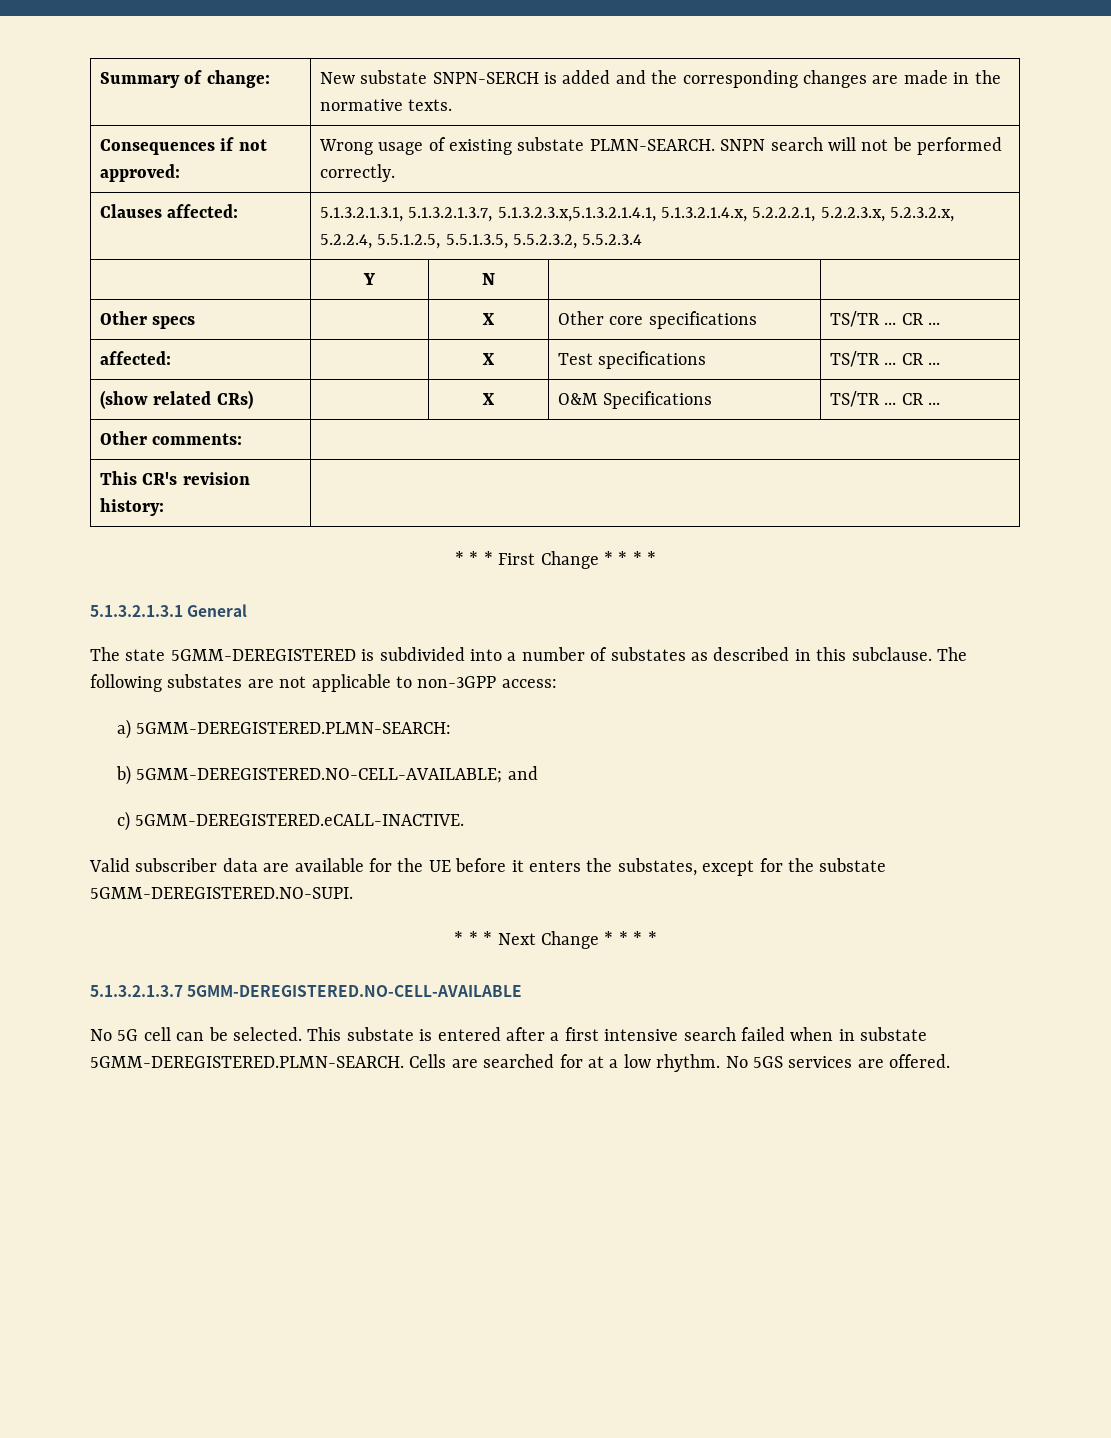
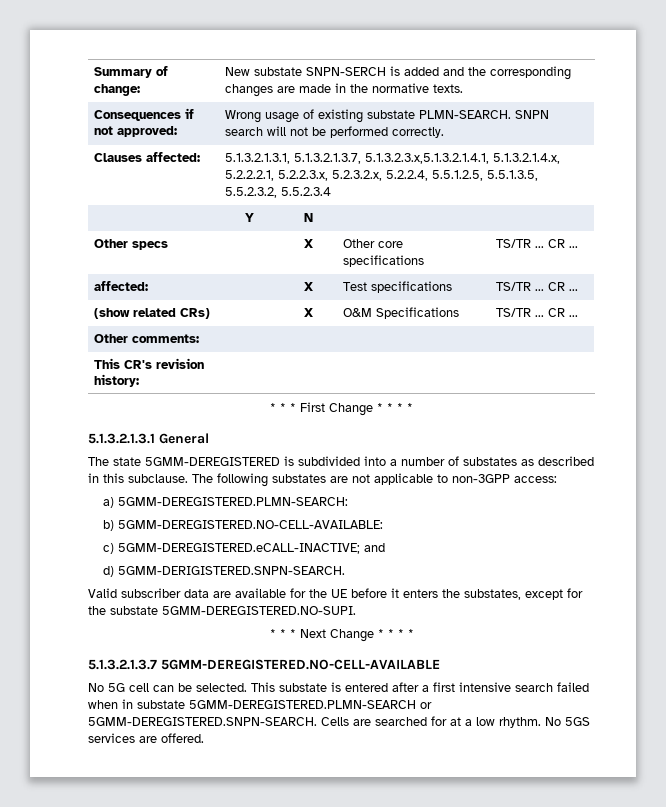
- b) 5GMM-DEREGISTERED.NO-CELL-AVAILABLE; and
+ b) 5GMM-DEREGISTERED.NO-CELL-AVAILABLE:
+ c) 5GMM-DEREGISTERED.eCALL-INACTIVE; and
- c) 5GMM-DEREGISTERED.eCALL-INACTIVE.
+ d) 5GMM-DERIGISTERED.SNPN-SEARCH.
- This substate is entered after a first intensive search failed when in substate 5GMM-DEREGISTERED.PLMN-SEARCH. Cells are searched for at a low rhythm.
+ This substate is entered after a first intensive search failed when in substate 5GMM-DEREGISTERED.PLMN-SEARCH or 5GMM-DEREGISTERED.SNPN-SEARCH. Cells are searched for at a low rhythm.

